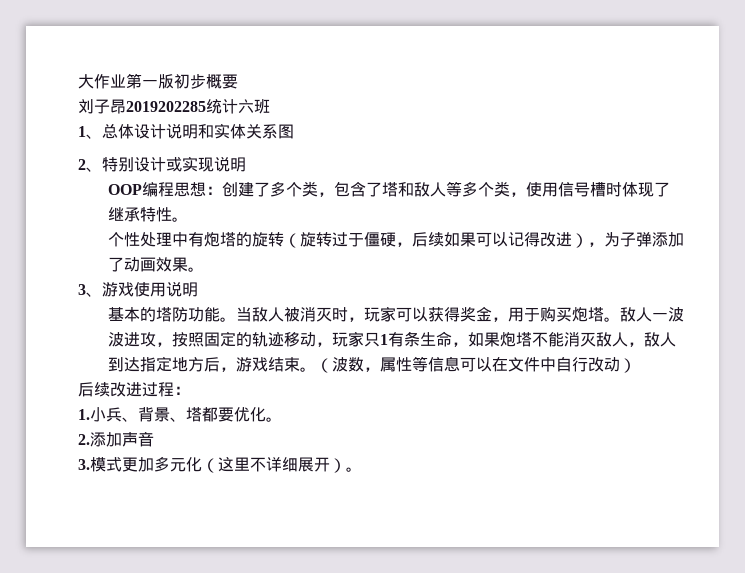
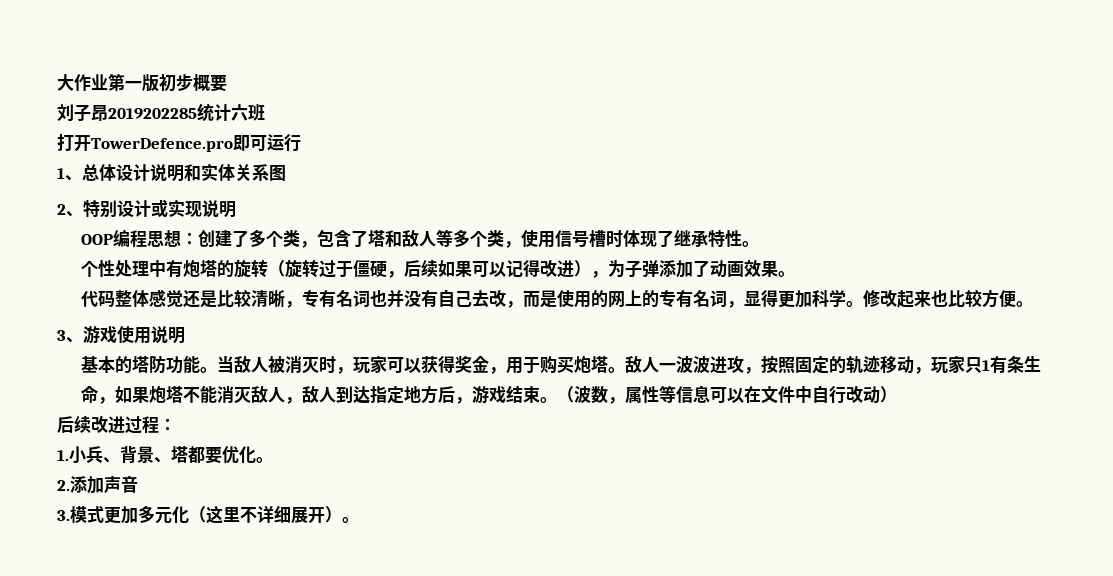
+ 打开TowerDefence.pro即可运行
+ 代码整体感觉还是比较清晰，专有名词也并没有自己去改，而是使用的网上的专有名词，显得更加科学。修改起来也比较方便。

